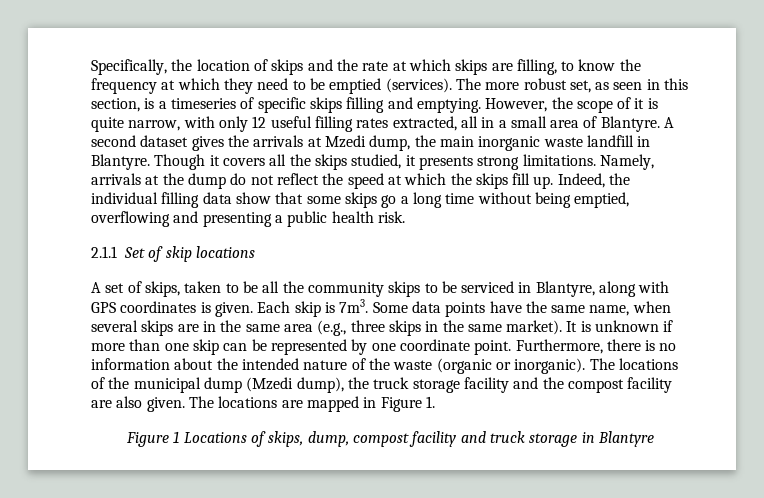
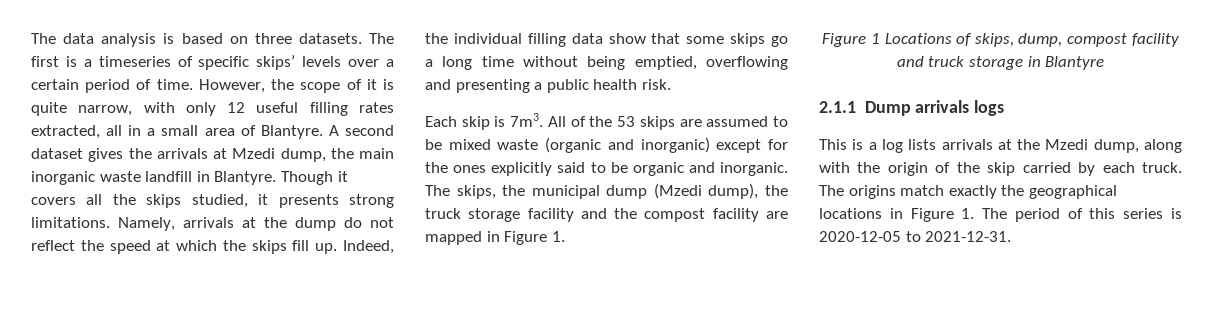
- Specifically, the location of skips and the rate at which skips are filling, to know the frequency at which they need to be emptied (services). The more robust set, as seen in this section, is a timeseries of specific skips filling and emptying.
+ The data analysis is based on three datasets. The first is a timeseries of specific skips’ levels over a certain period of time.
- 2.1.1 Set of skip locations
- A set of skips, taken to be all the community skips to be serviced in Blantyre, along with GPS coordinates is given. Each skip is 7m3. Some data points have the same name, when several skips are in the same area (e.g., three skips in the same market). It is unknown if more than one skip can be represented by one coordinate point. Furthermore, there is no information about the intended nature of the waste (organic or inorganic). The locations of the municipal dump (Mzedi dump), the truck storage facility and the compost facility are also given. The locations are mapped in Figure 1.
+ Each skip is 7m3. All of the 53 skips are assumed to be mixed waste (organic and inorganic) except for the ones explicitly said to be organic and inorganic. The skips, the municipal dump (Mzedi dump), the truck storage facility and the compost facility are mapped in Figure 1.
+ 2.1.1 Dump arrivals logs
+ This is a log lists arrivals at the Mzedi dump, along with the origin of the skip carried by each truck. The origins match exactly the geographical locations in Figure 1. The period of this series is 2020-12-05 to 2021-12-31.

